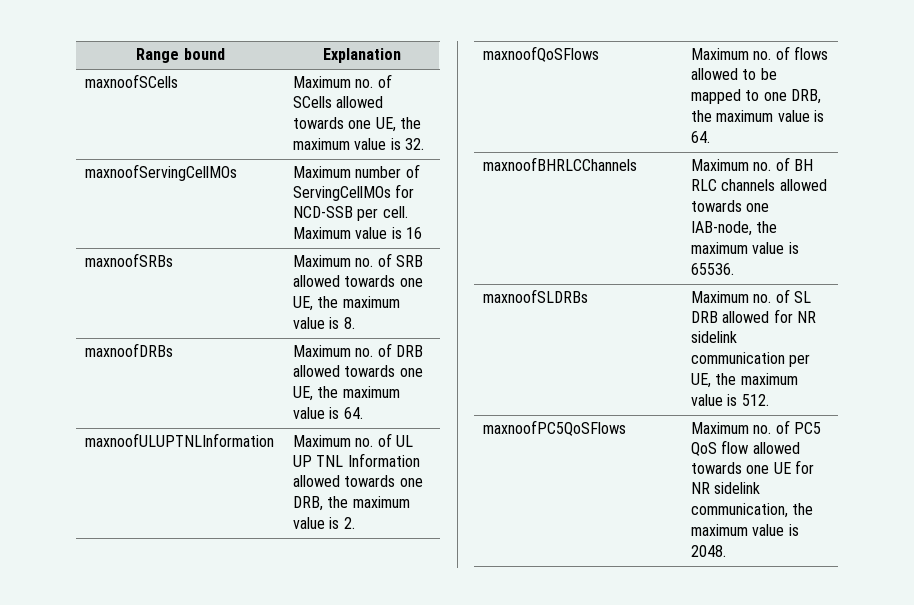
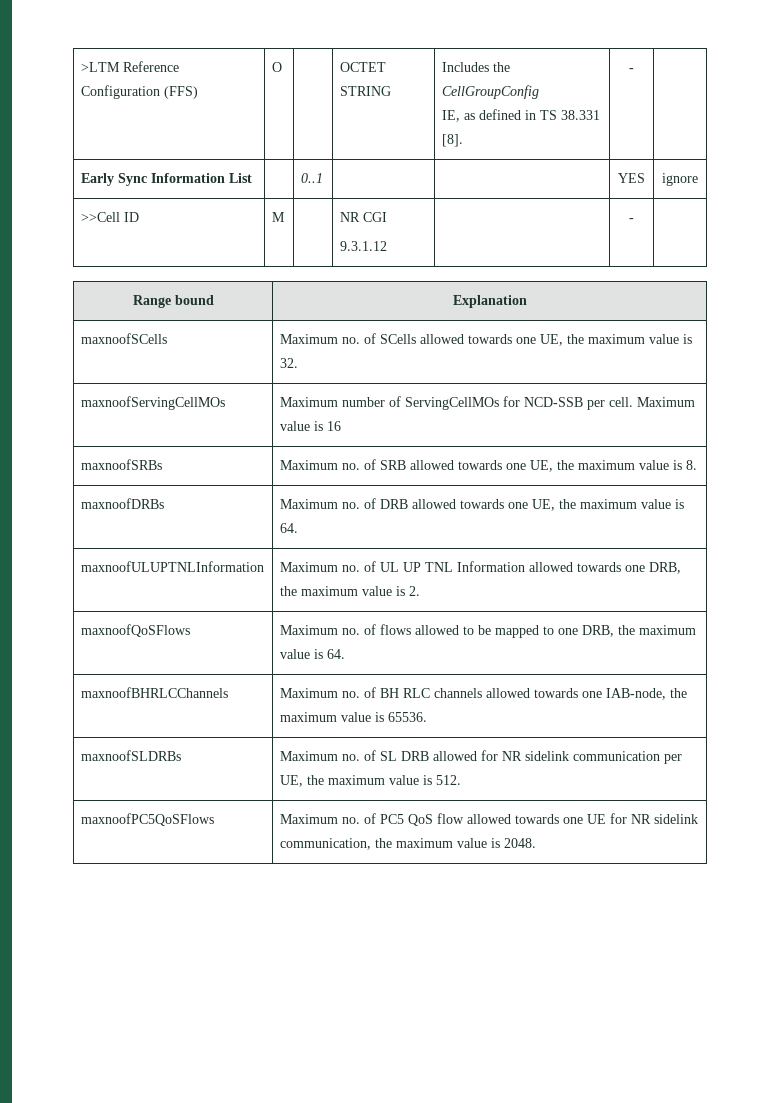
+ >LTM Reference Configuration (FFS) | O | | OCTET STRING | Includes the CellGroupConfig
+ IE, as defined in TS 38.331 [8]. | - |
+ Early Sync Information List | | 0..1 | | | YES | ignore
+ >>Cell ID | M | | NR CGI
+ 9.3.1.12 | | - |

